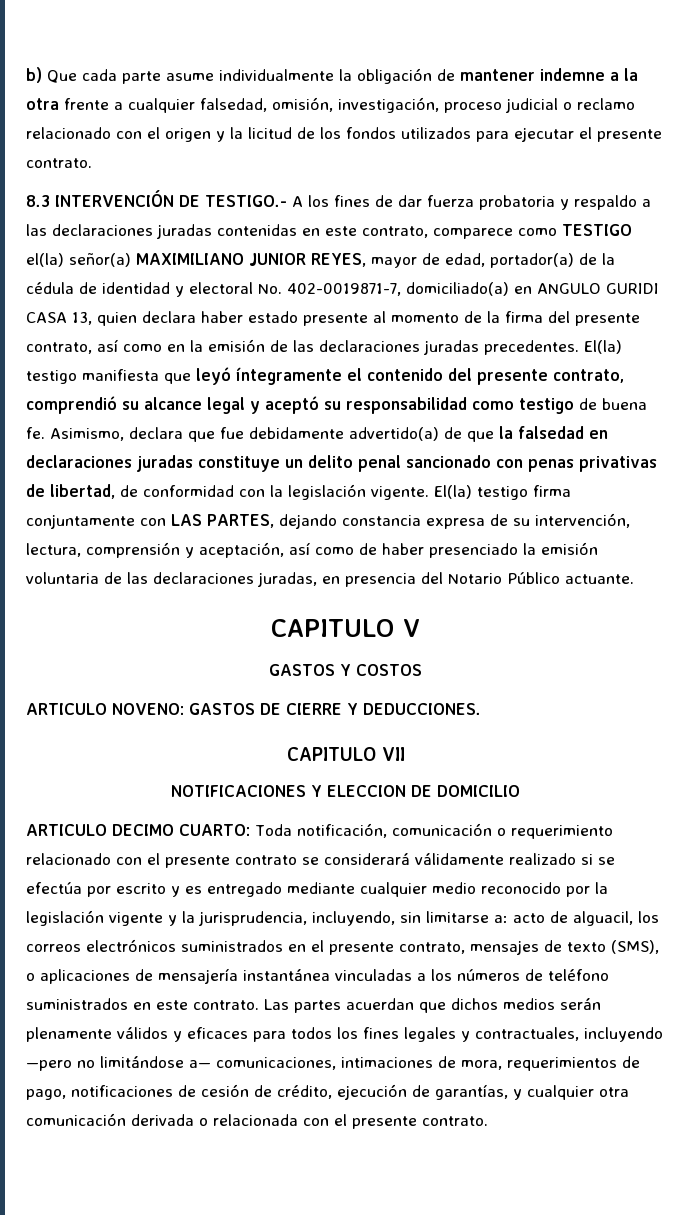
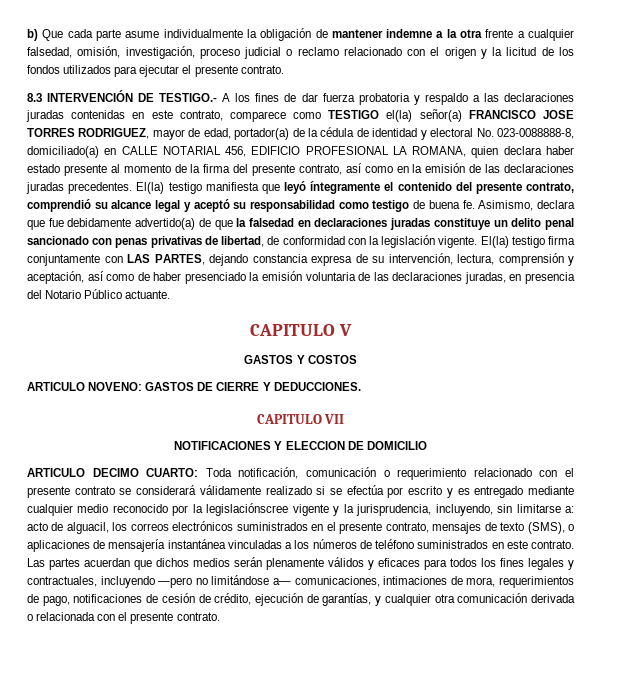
- 8.3 INTERVENCIÓN DE TESTIGO.- A los fines de dar fuerza probatoria y respaldo a las declaraciones juradas contenidas en este contrato, comparece como TESTIGO el(la) señor(a) MAXIMILIANO JUNIOR REYES, mayor de edad, portador(a) de la cédula de identidad y electoral No. 402-0019871-7, domiciliado(a) en ANGULO GURIDI CASA 13, quien declara haber estado presente al momento de la firma del presente contrato, así como en la emisión de las declaraciones juradas precedentes.
+ 8.3 INTERVENCIÓN DE TESTIGO.- A los fines de dar fuerza probatoria y respaldo a las declaraciones juradas contenidas en este contrato, comparece como TESTIGO el(la) señor(a) FRANCISCO JOSE TORRES RODRIGUEZ, mayor de edad, portador(a) de la cédula de identidad y electoral No. 023-0088888-8, domiciliado(a) en CALLE NOTARIAL 456, EDIFICIO PROFESIONAL LA ROMANA, quien declara haber estado presente al momento de la firma del presente contrato, así como en la emisión de las declaraciones juradas precedentes.
- Toda notificación, comunicación o requerimiento relacionado con el presente contrato se considerará válidamente realizado si se efectúa por escrito y es entregado mediante cualquier medio reconocido por la legislación vigente y la jurisprudencia, incluyendo, sin limitarse a:
+ Toda notificación, comunicación o requerimiento relacionado con el presente contrato se considerará válidamente realizado si se efectúa por escrito y es entregado mediante cualquier medio reconocido por la legislaciónscree vigente y la jurisprudencia, incluyendo, sin limitarse a:

